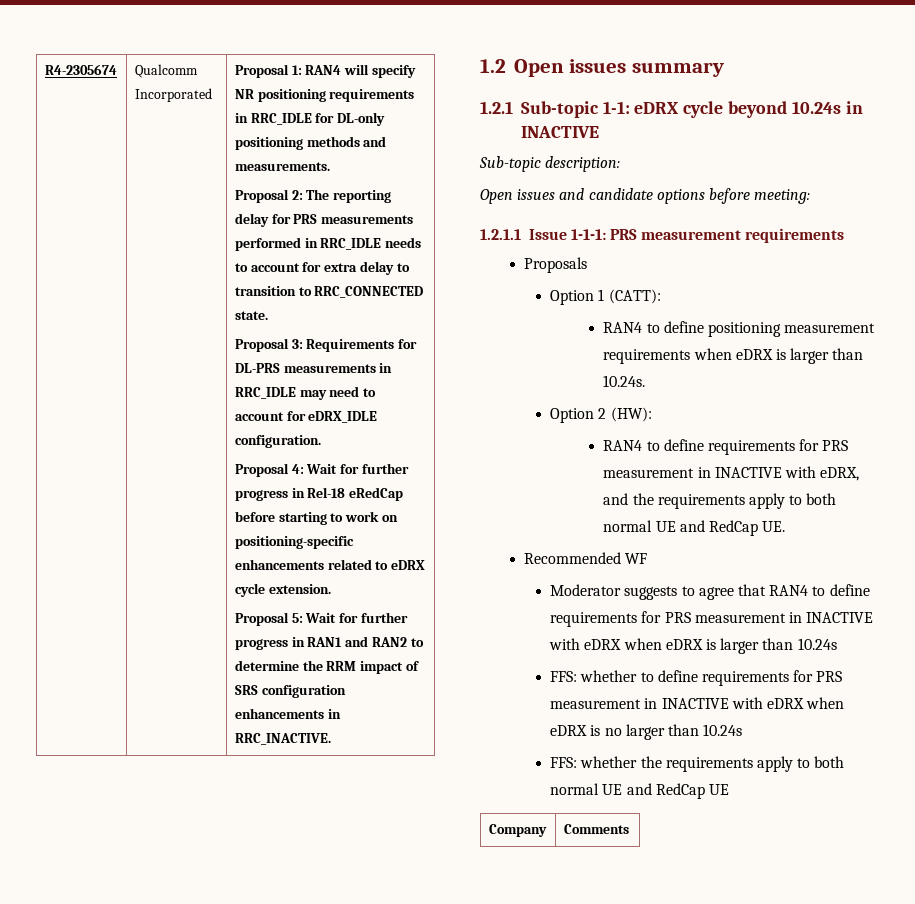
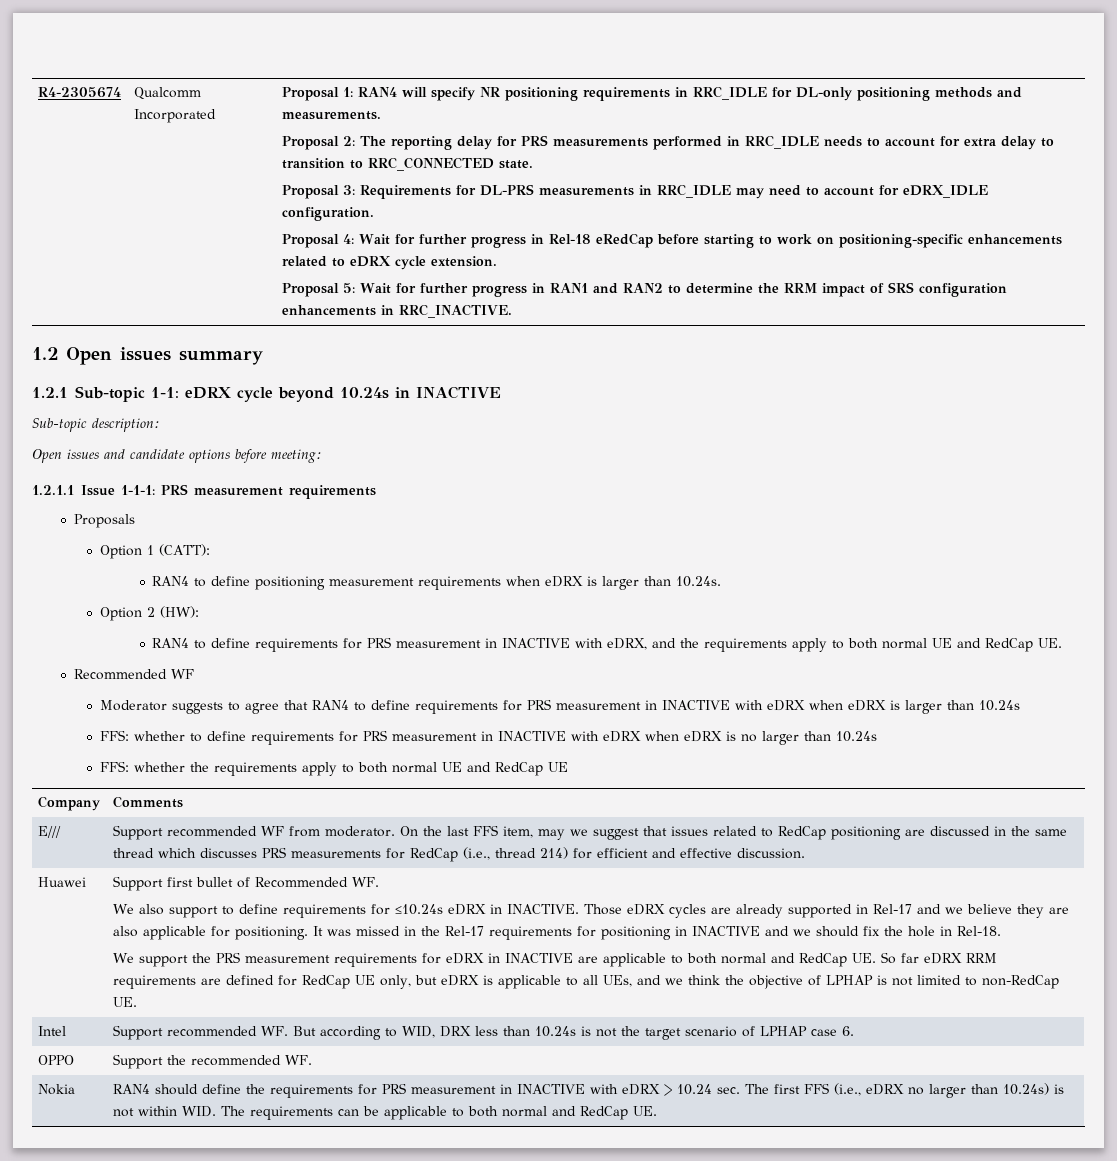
+ E/// | Support recommended WF from moderator. On the last FFS item, may we suggest that issues related to RedCap positioning are discussed in the same thread which discusses PRS measurements for RedCap (i.e., thread 214) for efficient and effective discussion.
+ Huawei | Support first bullet of Recommended WF.
+ We also support to define requirements for ≤10.24s eDRX in INACTIVE. Those eDRX cycles are already supported in Rel-17 and we believe they are also applicable for positioning. It was missed in the Rel-17 requirements for positioning in INACTIVE and we should fix the hole in Rel-18.
+ We support the PRS measurement requirements for eDRX in INACTIVE are applicable to both normal and RedCap UE. So far eDRX RRM requirements are defined for RedCap UE only, but eDRX is applicable to all UEs, and we think the objective of LPHAP is not limited to non-RedCap UE.
+ Intel | Support recommended WF. But according to WID, DRX less than 10.24s is not the target scenario of LPHAP case 6.
+ OPPO | Support the recommended WF.
+ Nokia | RAN4 should define the requirements for PRS measurement in INACTIVE with eDRX > 10.24 sec. The first FFS (i.e., eDRX no larger than 10.24s) is not within WID. The requirements can be applicable to both normal and RedCap UE.

